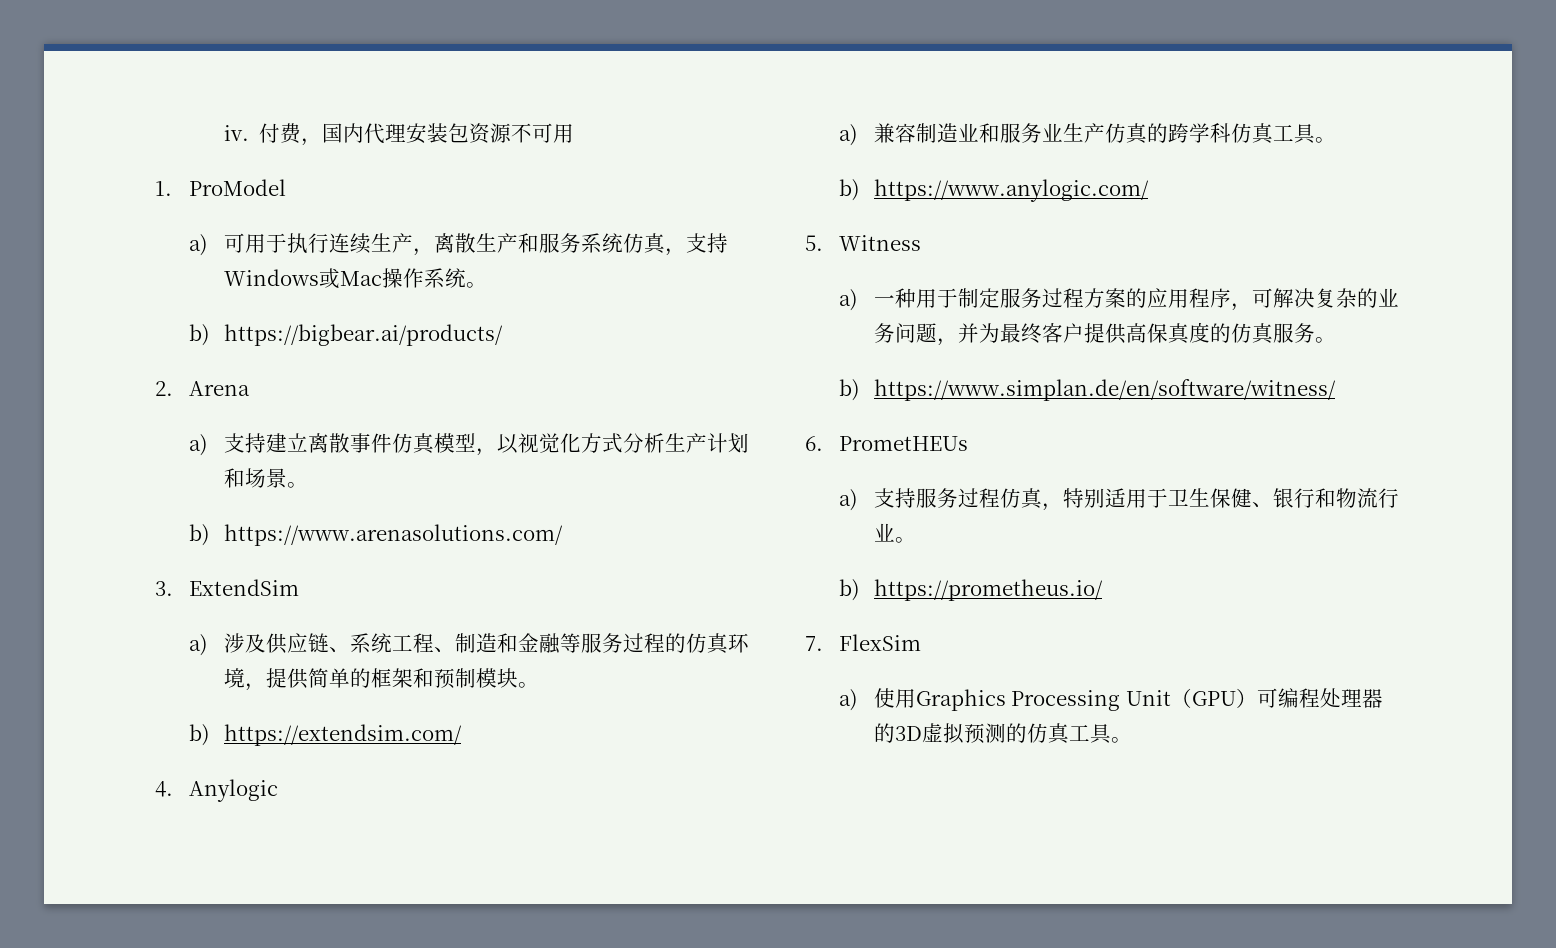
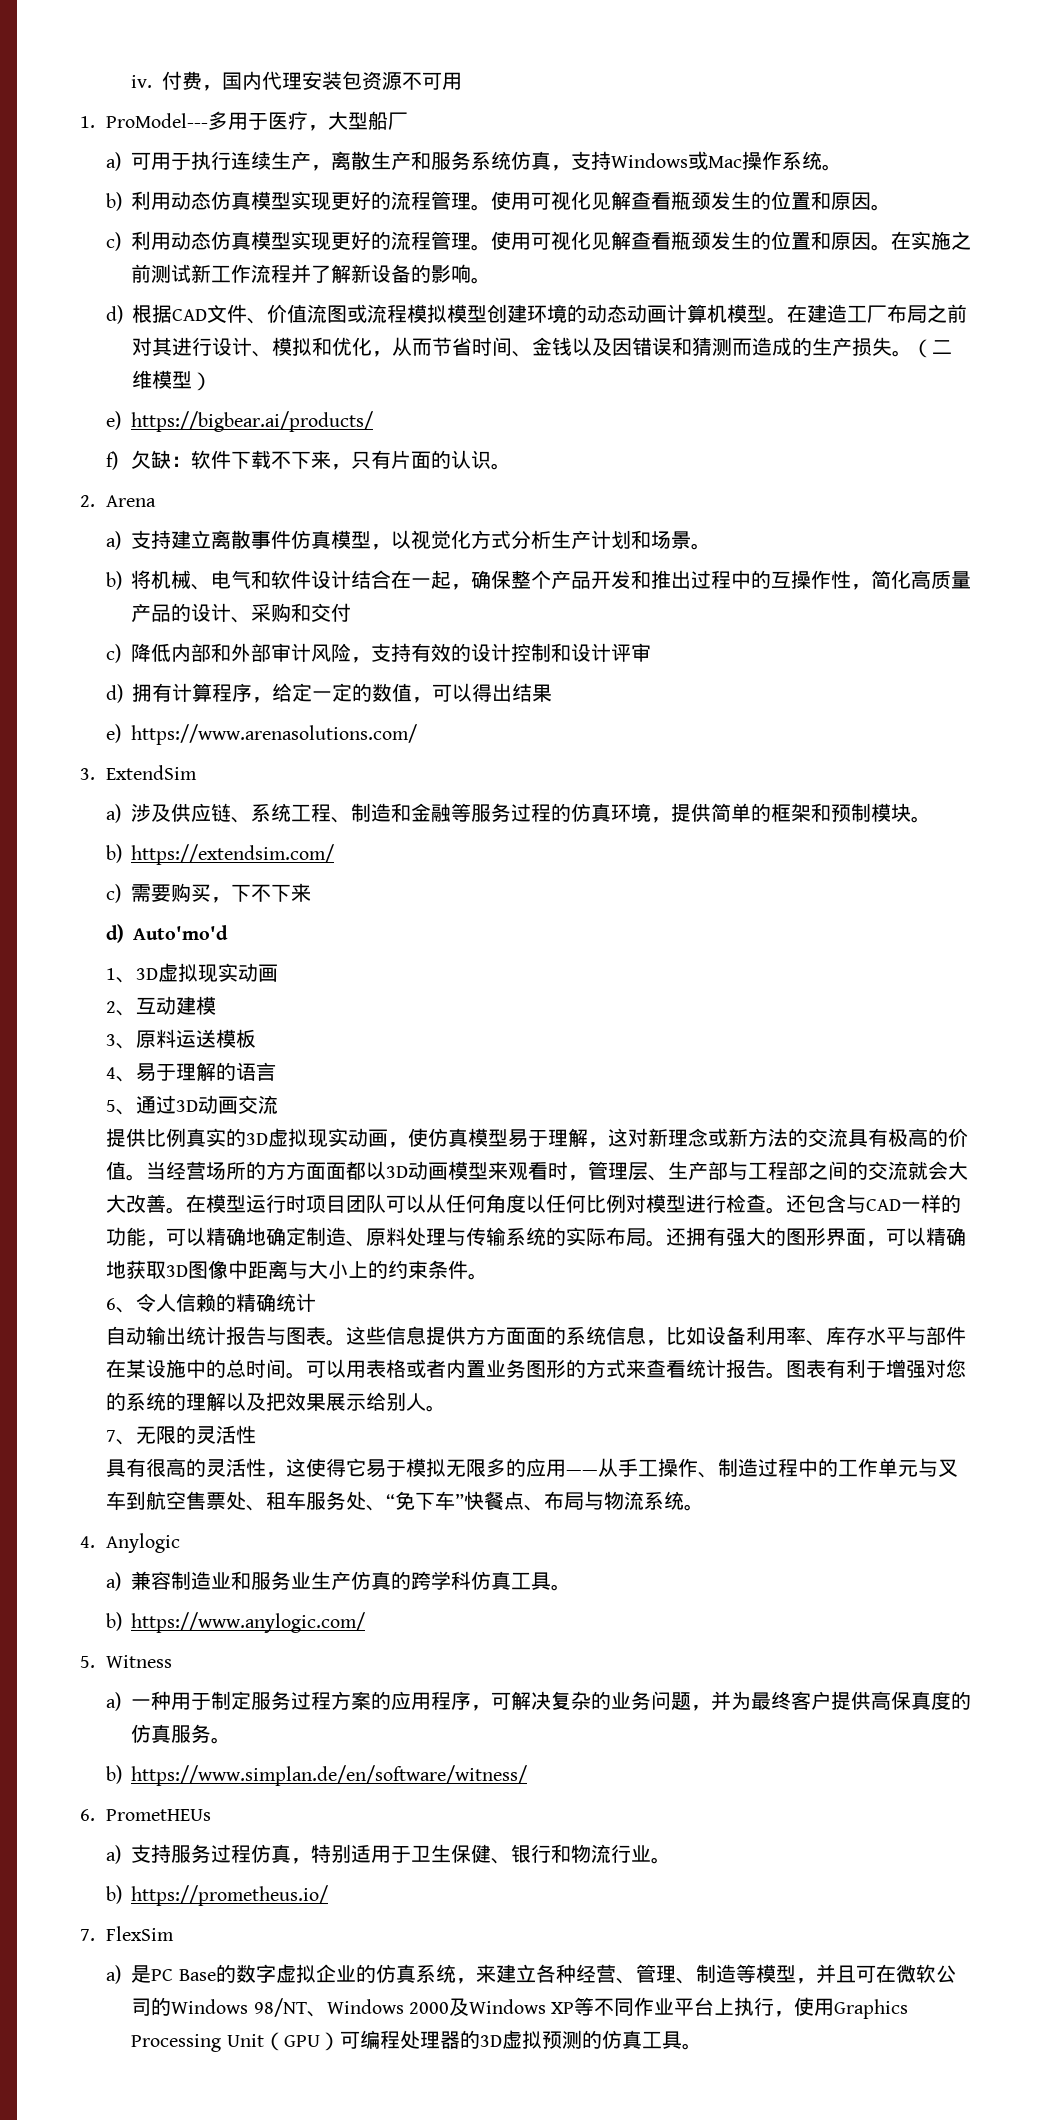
- 1. ProModel
+ 1. ProModel---多用于医疗，大型船厂
- b) https://bigbear.ai/products/
+ b)利用动态仿真模型实现更好的流程管理。使用可视化见解查看瓶颈发生的位置和原因。
+ c)利用动态仿真模型实现更好的流程管理。使用可视化见解查看瓶颈发生的位置和原因。在实施之前测试新工作流程并了解新设备的影响。
+ d)根据CAD文件、价值流图或流程模拟模型创建环境的动态动画计算机模型。在建造工厂布局之前对其进行设计、模拟和优化，从而节省时间、金钱以及因错误和猜测而造成的生产损失。（二维模型）
+ e) https://bigbear.ai/products/
+ f)欠缺：软件下载不下来，只有片面的认识。
- b) https://www.arenasolutions.com/
+ b)将机械、电气和软件设计结合在一起，确保整个产品开发和推出过程中的互操作性，简化高质量产品的设计、采购和交付
+ c)降低内部和外部审计风险，支持有效的设计控制和设计评审
+ d)拥有计算程序，给定一定的数值，可以得出结果
+ e) https://www.arenasolutions.com/
+ c)需要购买，下不下来
+ d) Auto'mo'd
+ 1、3D虚拟现实动画
+ 2、互动建模
+ 3、原料运送模板
+ 4、易于理解的语言
+ 5、通过3D动画交流
+ 提供比例真实的3D虚拟现实动画，使仿真模型易于理解，这对新理念或新方法的交流具有极高的价值。当经营场所的方方面面都以3D动画模型来观看时，管理层、生产部与工程部之间的交流就会大大改善。在模型运行时项目团队可以从任何角度以任何比例对模型进行检查。还包含与CAD一样的功能，可以精确地确定制造、原料处理与传输系统的实际布局。还拥有强大的图形界面，可以精确地获取3D图像中距离与大小上的约束条件。
+ 6、令人信赖的精确统计
+ 自动输出统计报告与图表。这些信息提供方方面面的系统信息，比如设备利用率、库存水平与部件在某设施中的总时间。可以用表格或者内置业务图形的方式来查看统计报告。图表有利于增强对您的系统的理解以及把效果展示给别人。
+ 7、无限的灵活性
+ 具有很高的灵活性，这使得它易于模拟无限多的应用——从手工操作、制造过程中的工作单元与叉车到航空售票处、租车服务处、“免下车”快餐点、布局与物流系统。
- a)使用Graphics Processing Unit（GPU）可编程处理器的3D虚拟预测的仿真工具。
+ a)是PC Base的数字虚拟企业的仿真系统，来建立各种经营、管理、制造等模型，并且可在微软公司的Windows 98/NT、Windows 2000及Windows XP等不同作业平台上执行，使用Graphics Processing Unit（GPU）可编程处理器的3D虚拟预测的仿真工具。

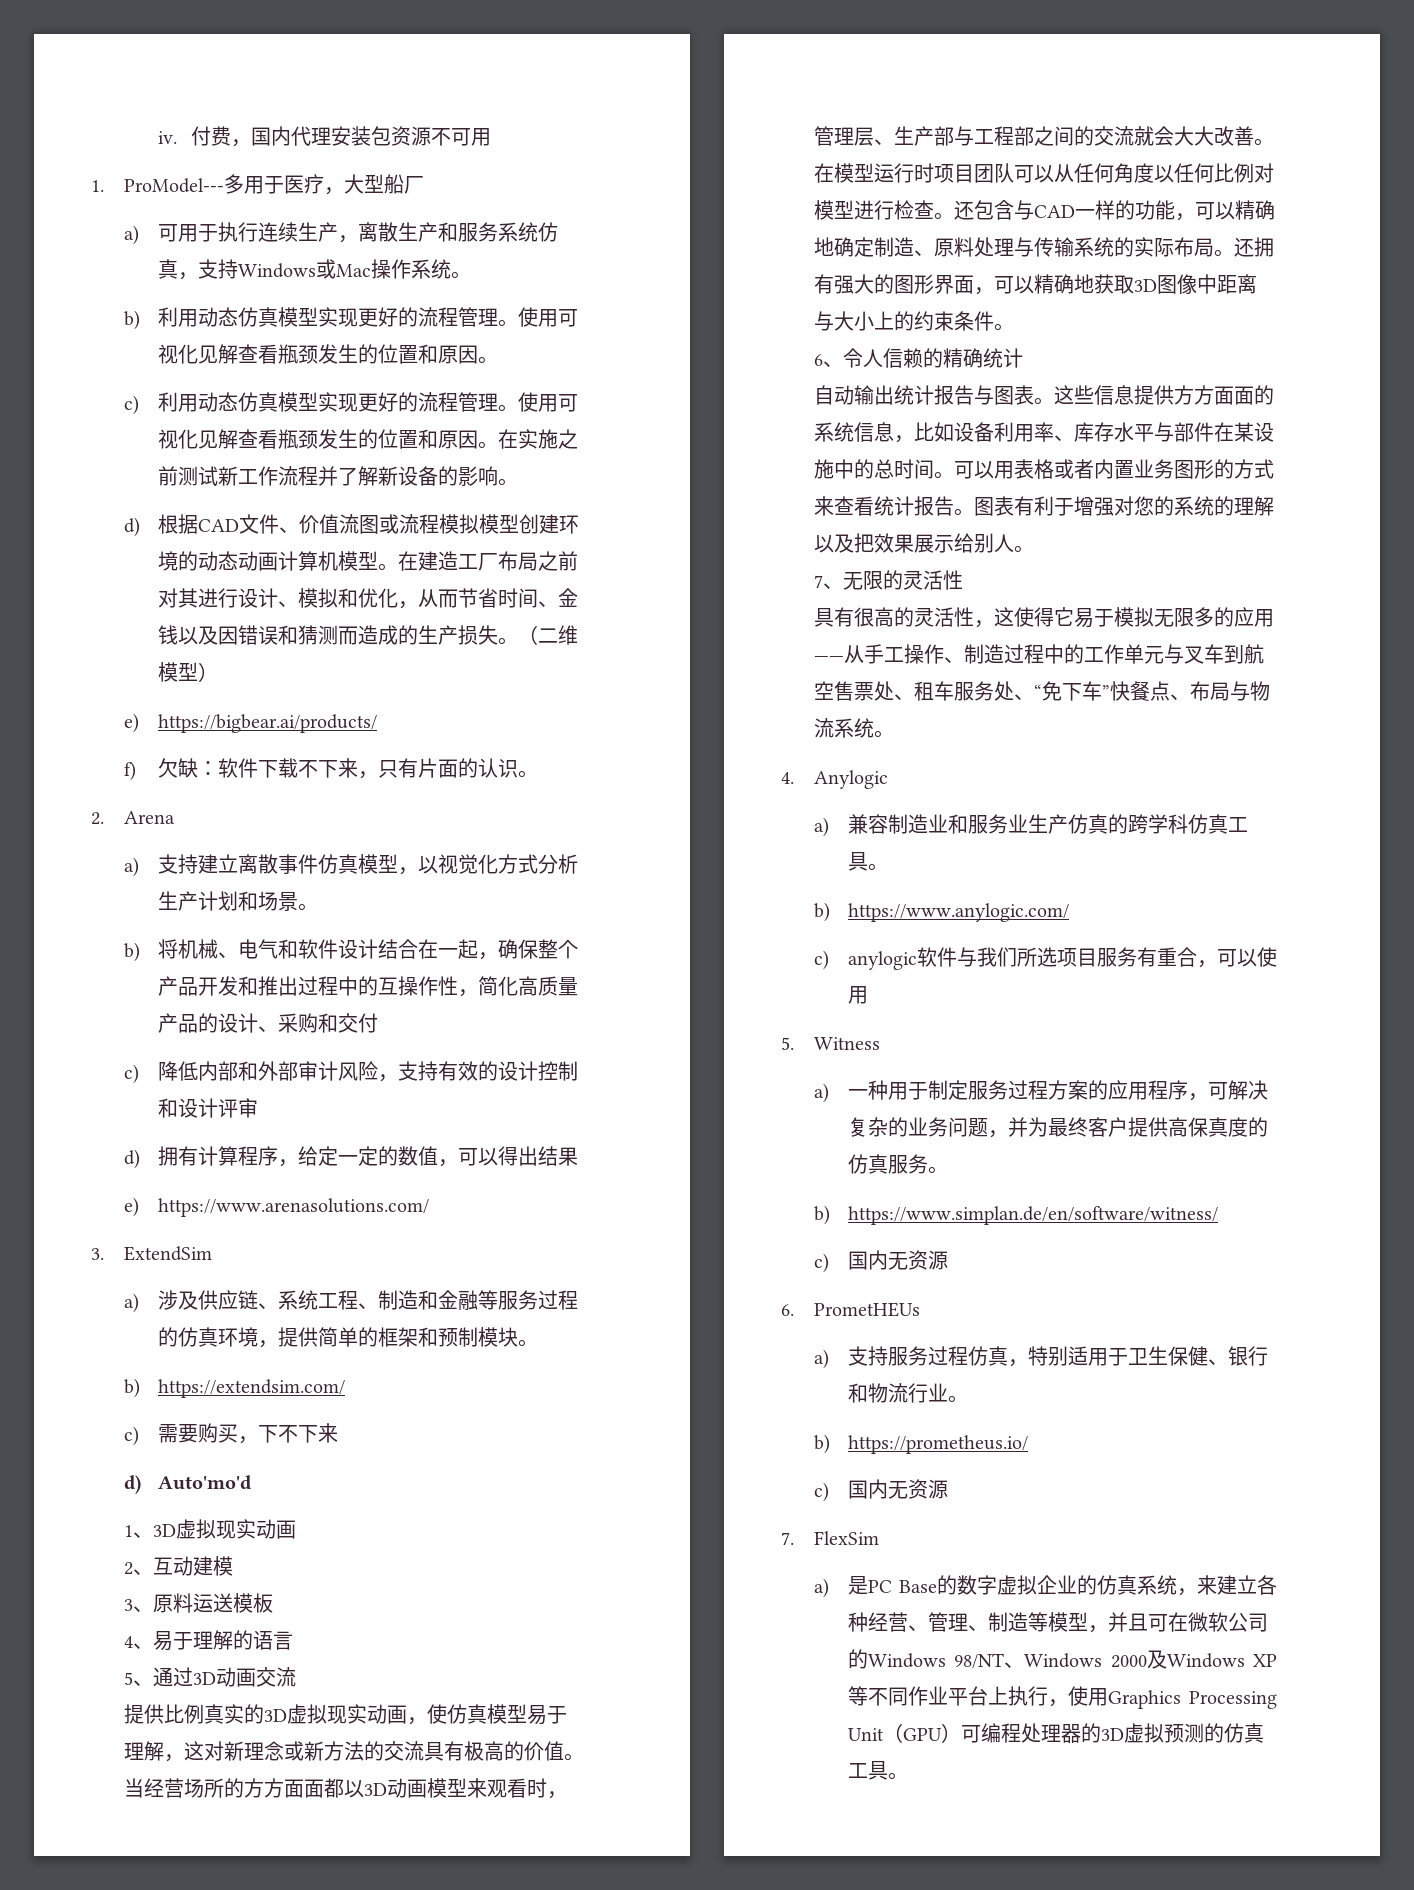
+ c) anylogic软件与我们所选项目服务有重合，可以使用
  b) https://www.simplan.de/en/software/witness/
+ c)国内无资源
  b) https://prometheus.io/
+ c)国内无资源

